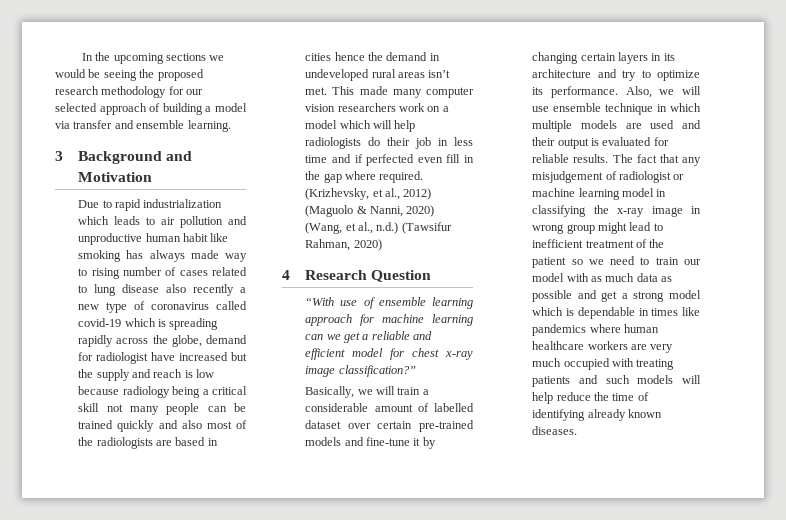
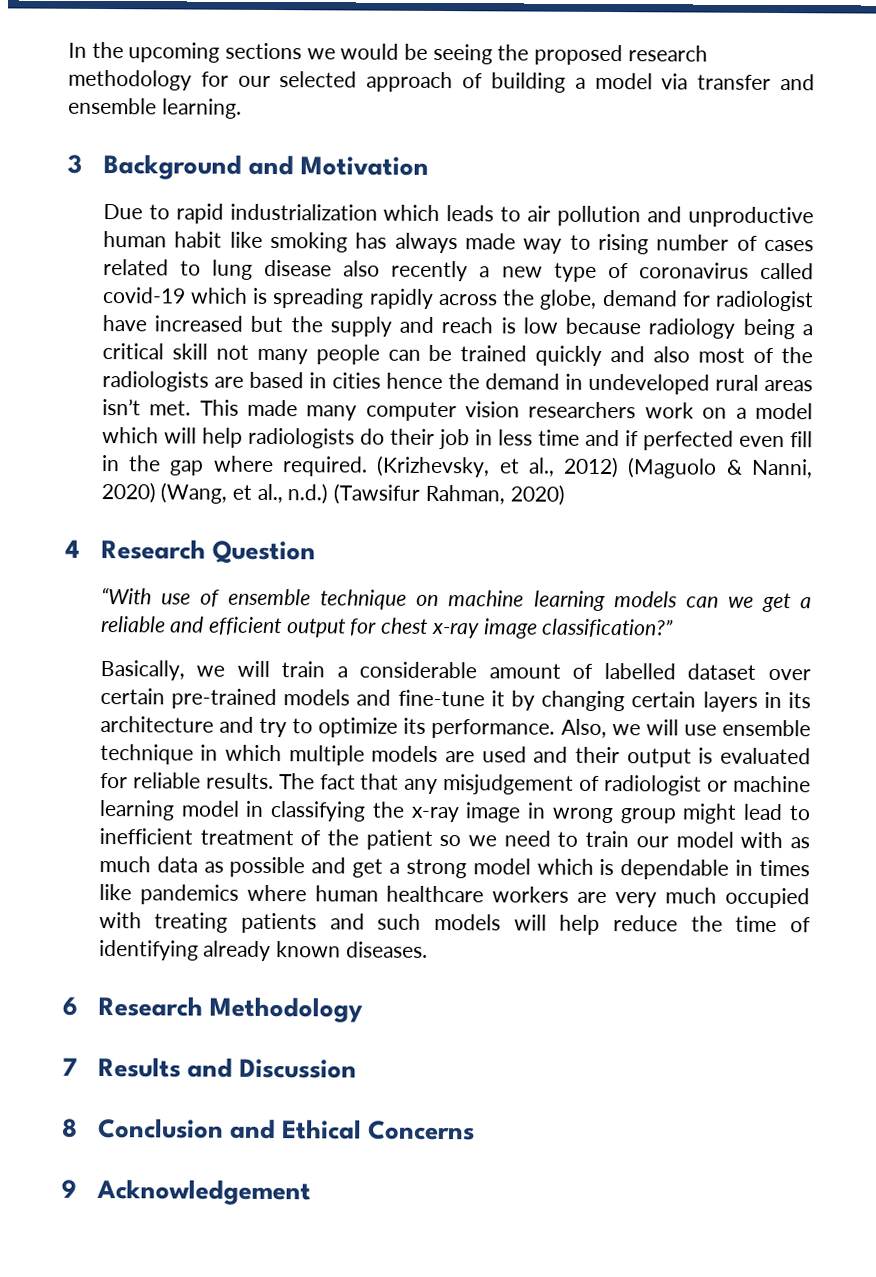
- “With use of ensemble learning approach for machine learning can we get a reliable and efficient model for chest x-ray image classification?”
+ “With use of ensemble technique on machine learning models can we get a reliable and efficient output for chest x-ray image classification?”
+ 6 Research Methodology
+ 7 Results and Discussion
+ 8 Conclusion and Ethical Concerns
+ 9 Acknowledgement

